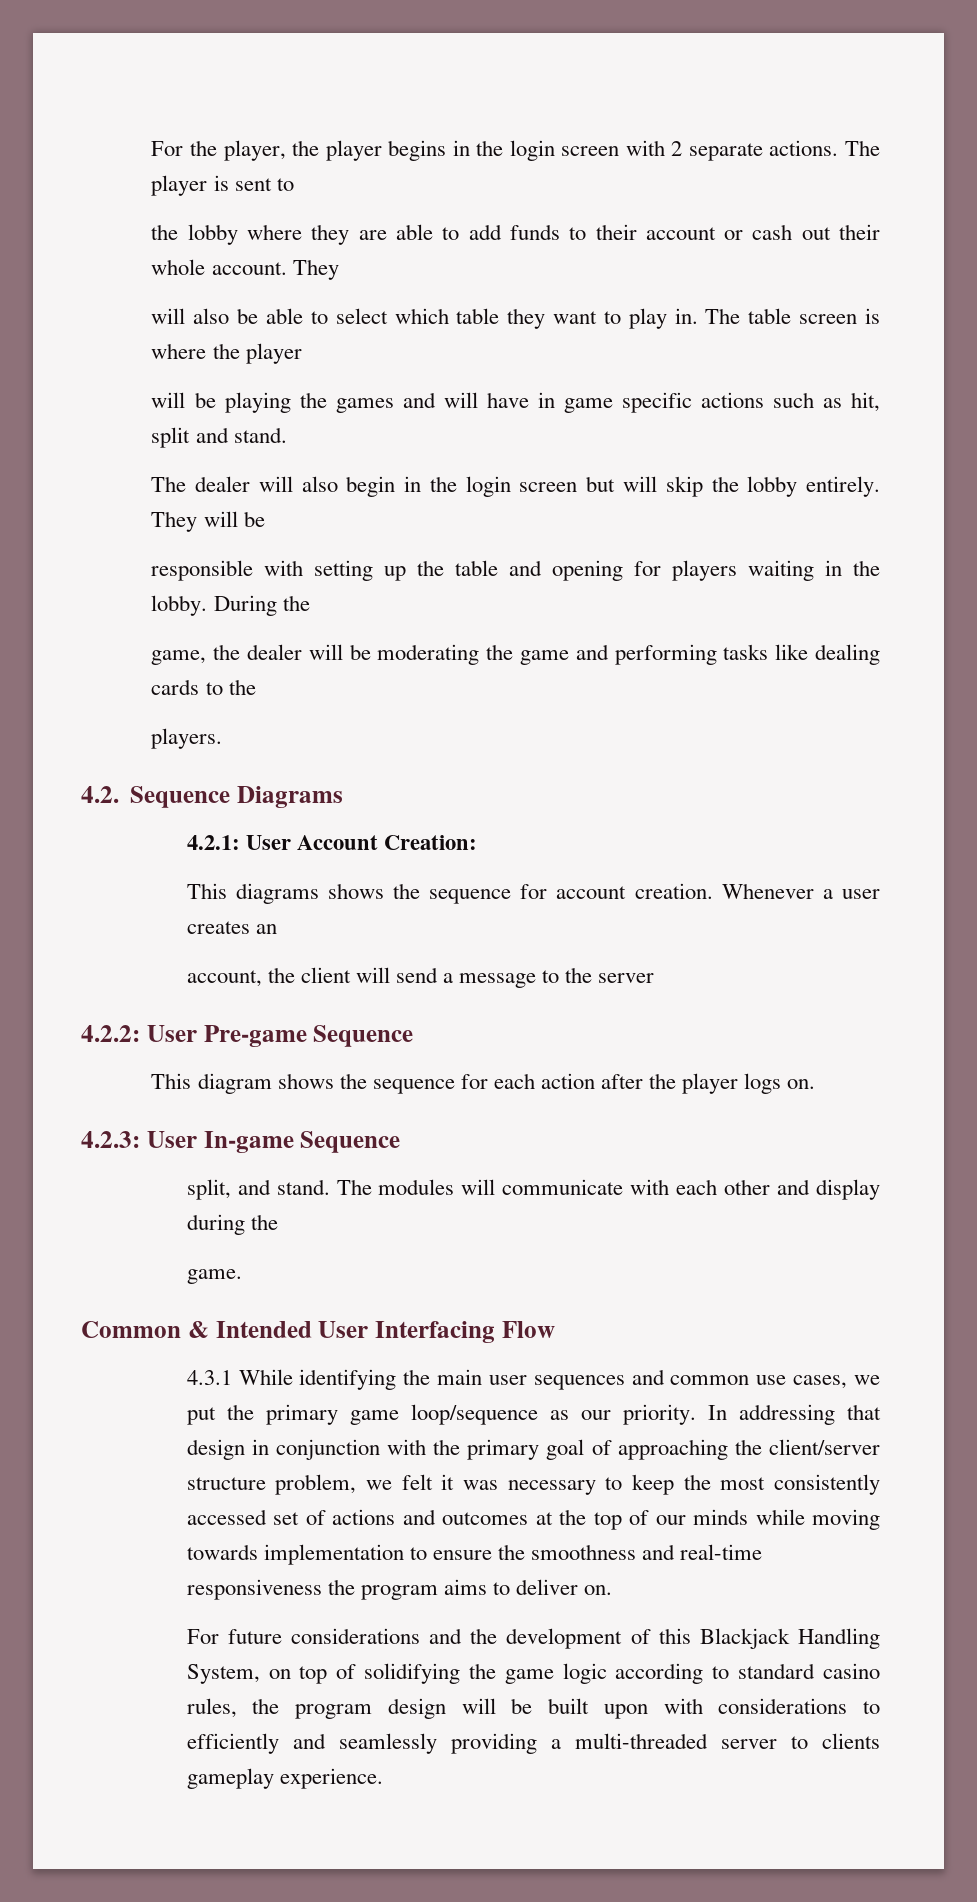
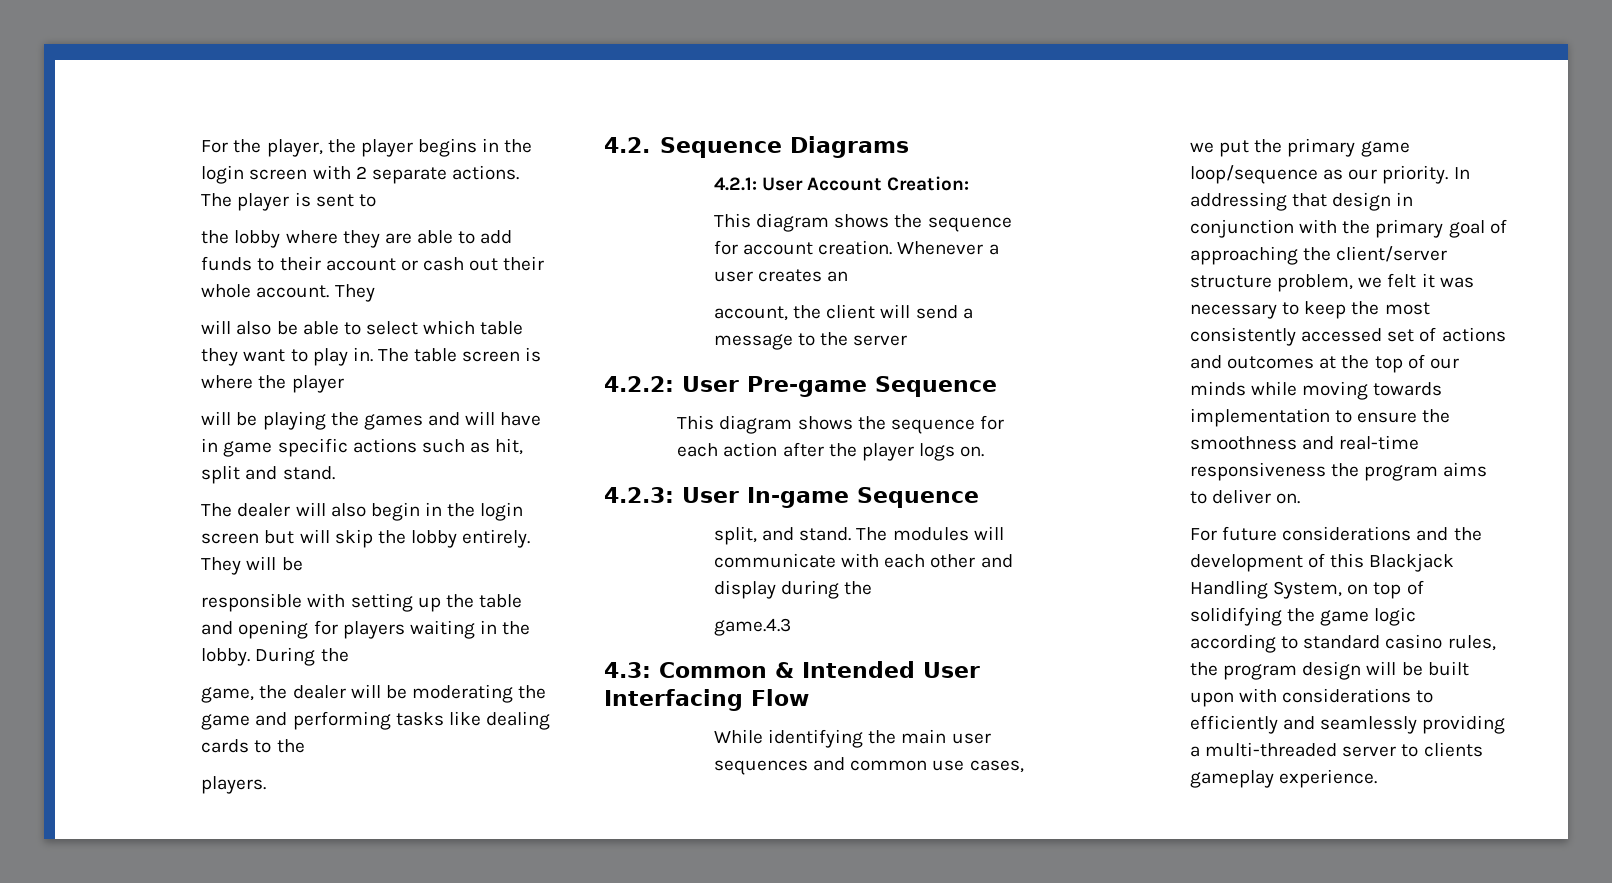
- This diagrams shows the sequence for account creation.
+ This diagram shows the sequence for account creation.
- game.
- Common & Intended User Interfacing Flow
+ game.4.3
+ 4.3: Common & Intended User Interfacing Flow
- 4.3.1 While identifying the main user sequences and common use cases, we put the primary game loop/sequence as our priority.
+ While identifying the main user sequences and common use cases, we put the primary game loop/sequence as our priority.

